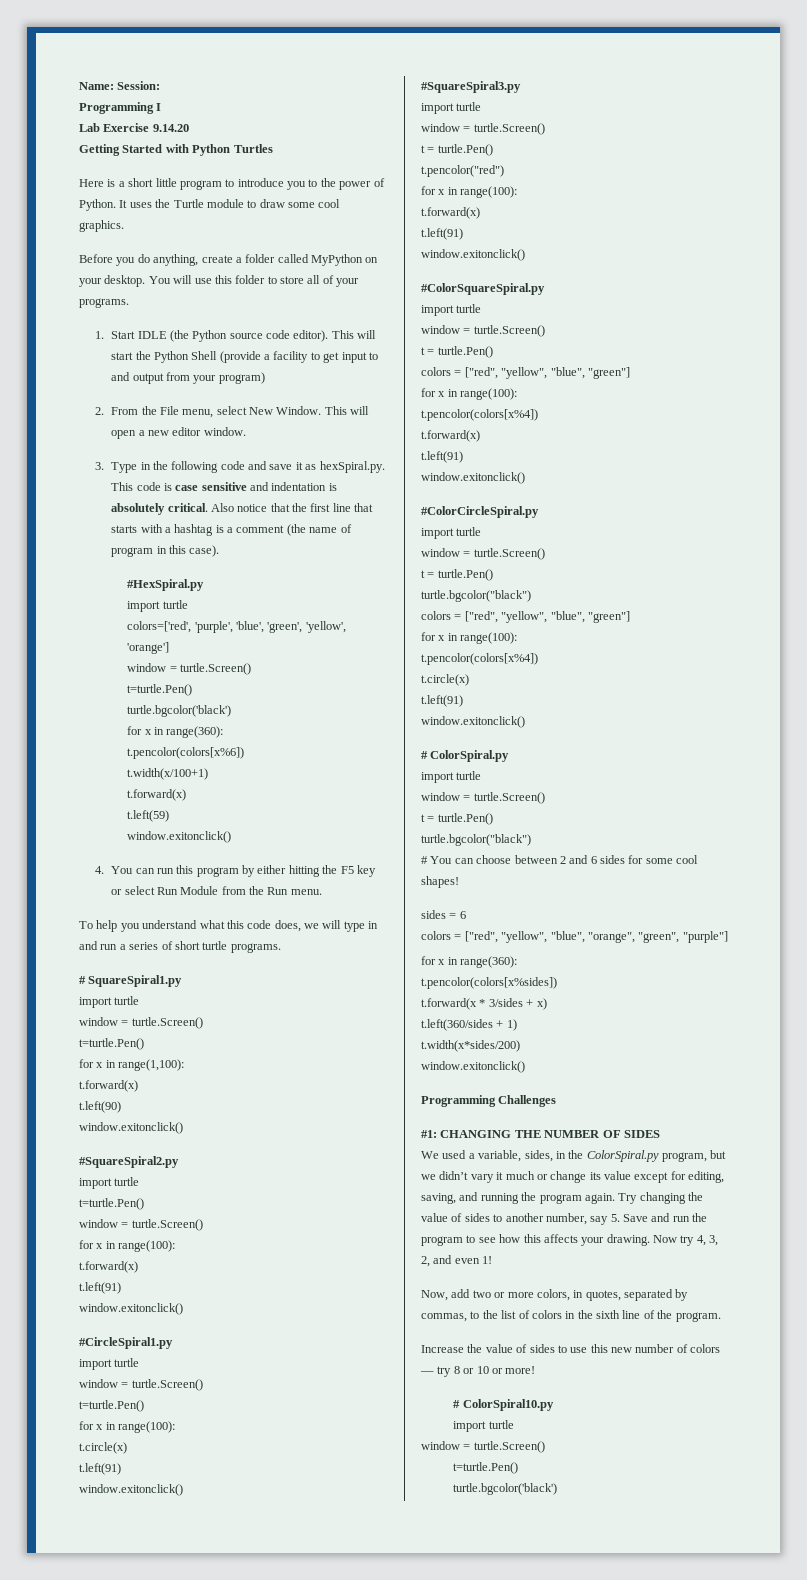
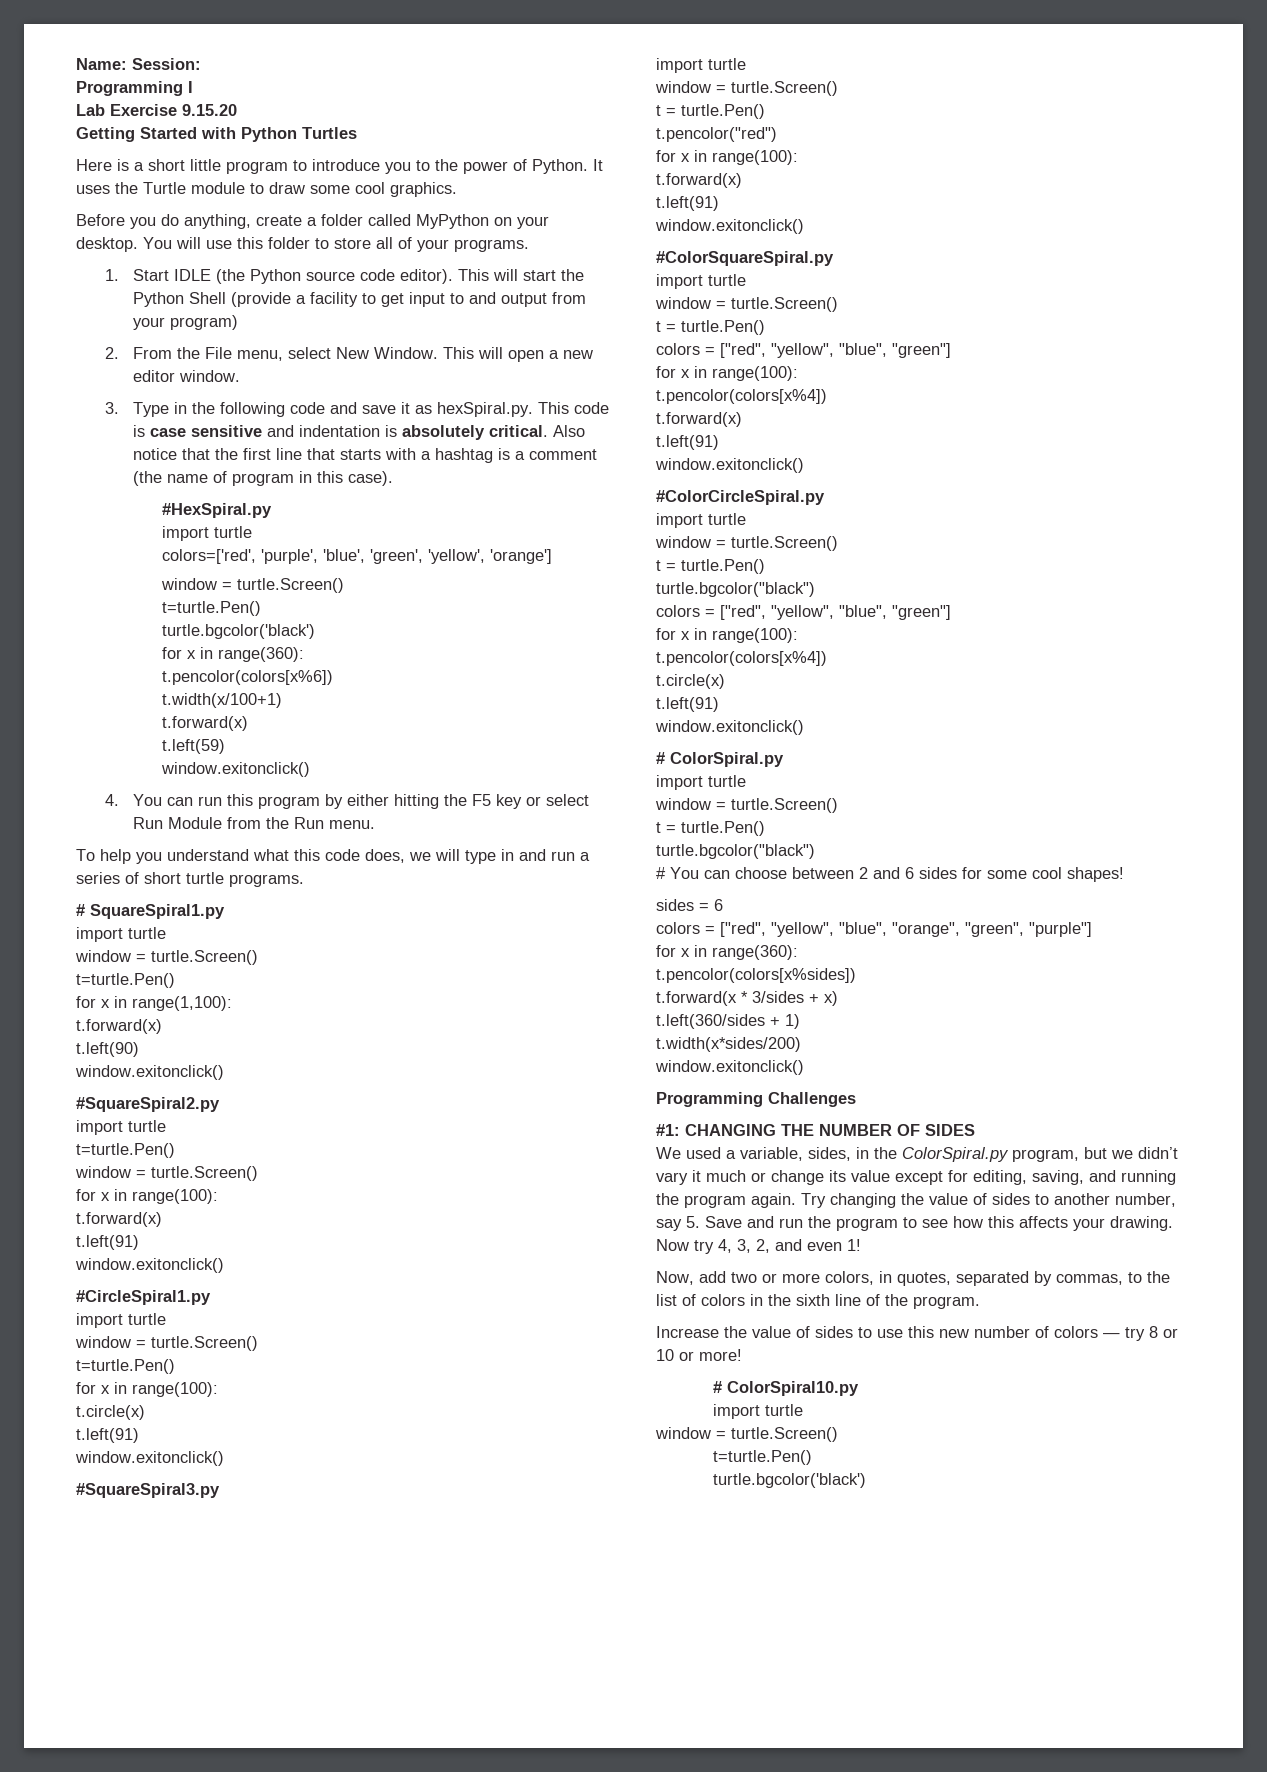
- Lab Exercise 9.14.20
+ Lab Exercise 9.15.20

